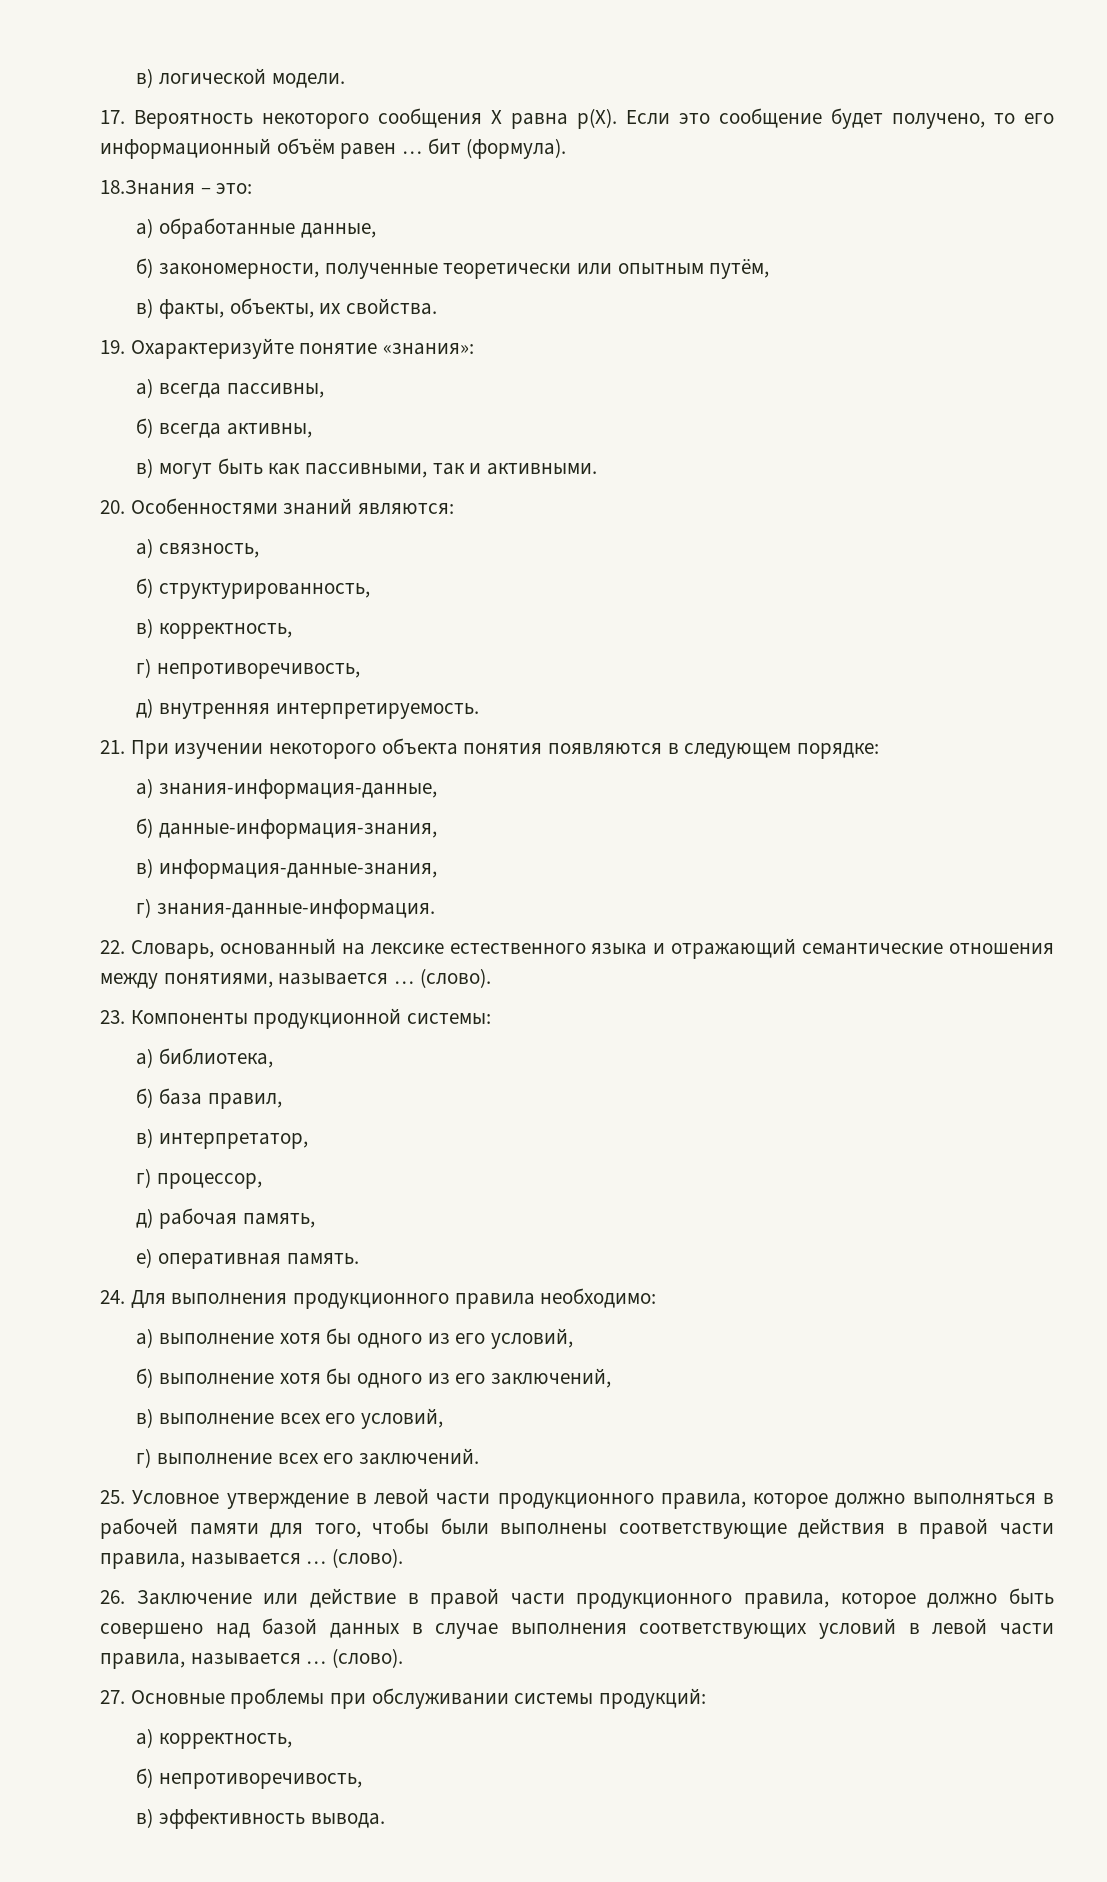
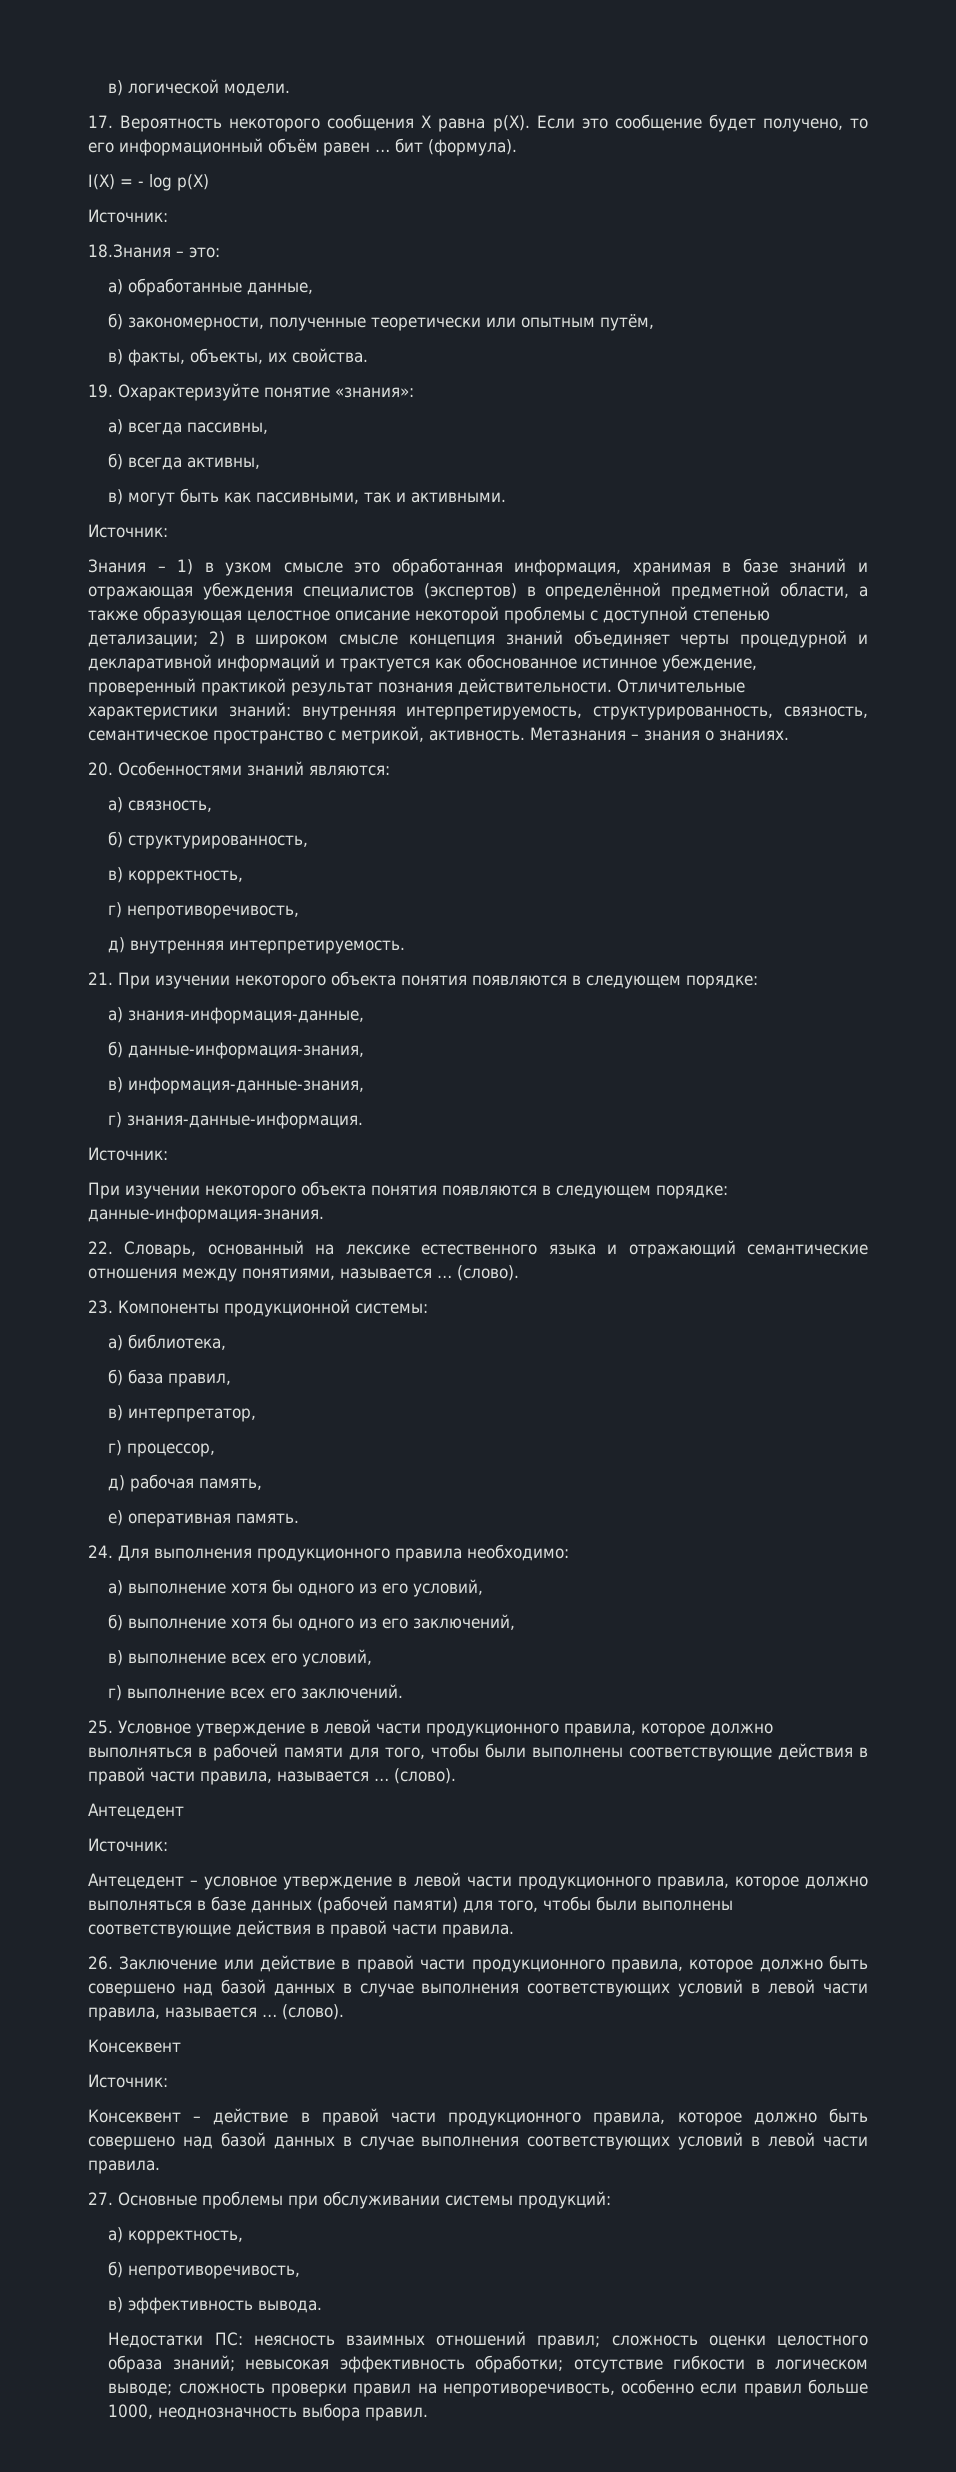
+ I(X) = - log p(X)
+ Источник:
  в) могут быть как пассивными, так и активными.
+ Источник:
+ Знания – 1) в узком смысле это обработанная информация, хранимая в базе знаний и отражающая убеждения специалистов (экспертов) в определëнной предметной области, а также образующая целостное описание некоторой проблемы с доступной степенью детализации; 2) в широком смысле концепция знаний объединяет черты процедурной и декларативной информаций и трактуется как обоснованное истинное убеждение, проверенный практикой результат познания действительности. Отличительные характеристики знаний: внутренняя интерпретируемость, структурированность, связность, семантическое пространство с метрикой, активность. Метазнания – знания о знаниях.
  г) знания-данные-информация.
+ Источник:
+ При изучении некоторого объекта понятия появляются в следующем порядке: данные-информация-знания.
  25. Условное утверждение в левой части продукционного правила, которое должно выполняться в рабочей памяти для того, чтобы были выполнены соответствующие действия в правой части правила, называется … (слово).
+ Антецедент
+ Источник:
+ Антецедент – условное утверждение в левой части продукционного правила, которое должно выполняться в базе данных (рабочей памяти) для того, чтобы были выполнены соответствующие действия в правой части правила.
  26. Заключение или действие в правой части продукционного правила, которое должно быть совершено над базой данных в случае выполнения соответствующих условий в левой части правила, называется … (слово).
+ Консеквент
+ Источник:
+ Консеквент – действие в правой части продукционного правила, которое должно быть совершено над базой данных в случае выполнения соответствующих условий в левой части правила.
+ Недостатки ПС: неясность взаимных отношений правил; сложность оценки целостного образа знаний; невысокая эффективность обработки; отсутствие гибкости в логическом выводе; сложность проверки правил на непротиворечивость, особенно если правил больше 1000, неоднозначность выбора правил.

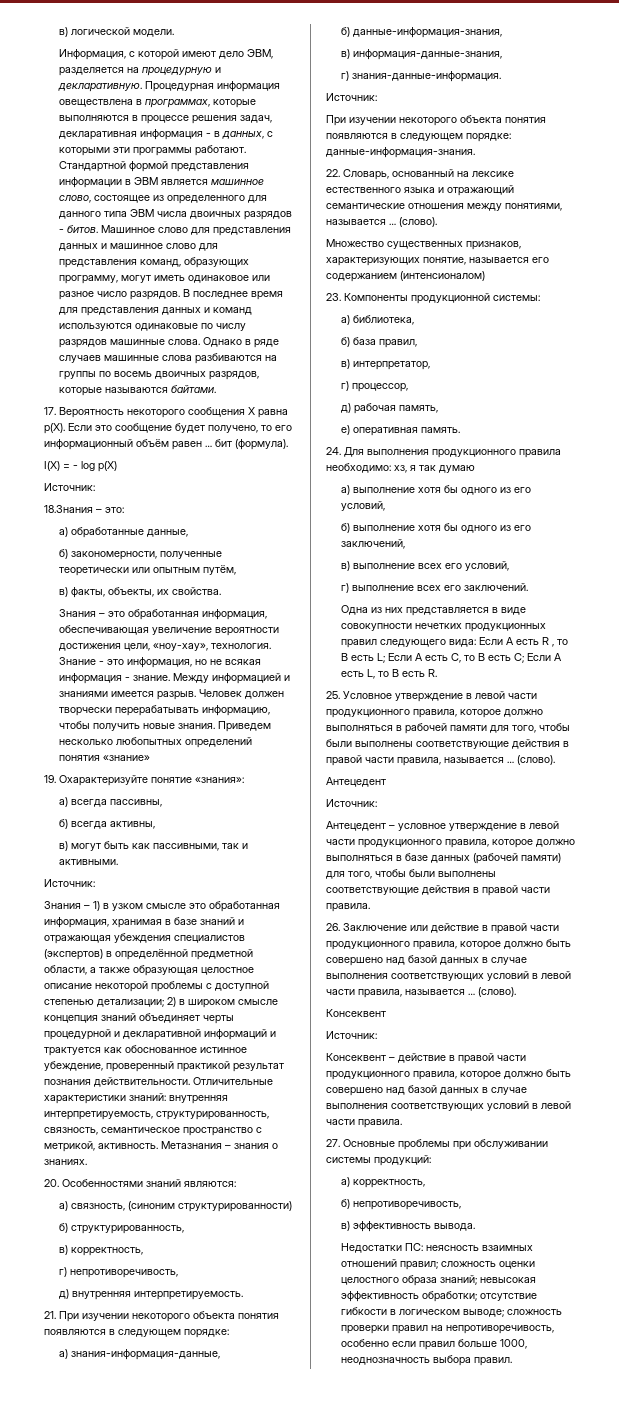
+ Информация, с которой имеют дело ЭВМ, разделяется на процедурную и декларативную. Процедурная информация овеществлена в программах, которые выполняются в процессе решения задач, декларативная информация - в данных, с которыми эти программы работают. Стандартной формой представления информации в ЭВМ является машинное слово, состоящее из определенного для данного типа ЭВМ числа двоичных разрядов - битов. Машинное слово для представления данных и машинное слово для представления команд, образующих программу, могут иметь одинаковое или разное число разрядов. В последнее время для представления данных и команд используются одинаковые по числу разрядов машинные слова. Однако в ряде случаев машинные слова разбиваются на группы по восемь двоичных разрядов, которые называются байтами.
+ Знания – это обработанная информация, обеспечивающая увеличение вероятности достижения цели, «ноу-хау», технология. Знание - это информация, но не всякая информация - знание. Между информацией и знаниями имеется разрыв. Человек должен творчески перерабатывать информацию, чтобы получить новые знания. Приведем несколько любопытных определений понятия «знание»
- а) связность,
+ а) связность, (синоним структурированности)
+ Множество существенных признаков, характеризующих понятие, называется его содержанием (интенсионалом)
- 24. Для выполнения продукционного правила необходимо:
+ 24. Для выполнения продукционного правила необходимо: хз, я так думаю
+ Одна из них представляется в виде совокупности нечетких продукционных правил следующего вида: Если A есть R , то B есть L; Если A есть C, то B есть C; Если A есть L, то B есть R.

